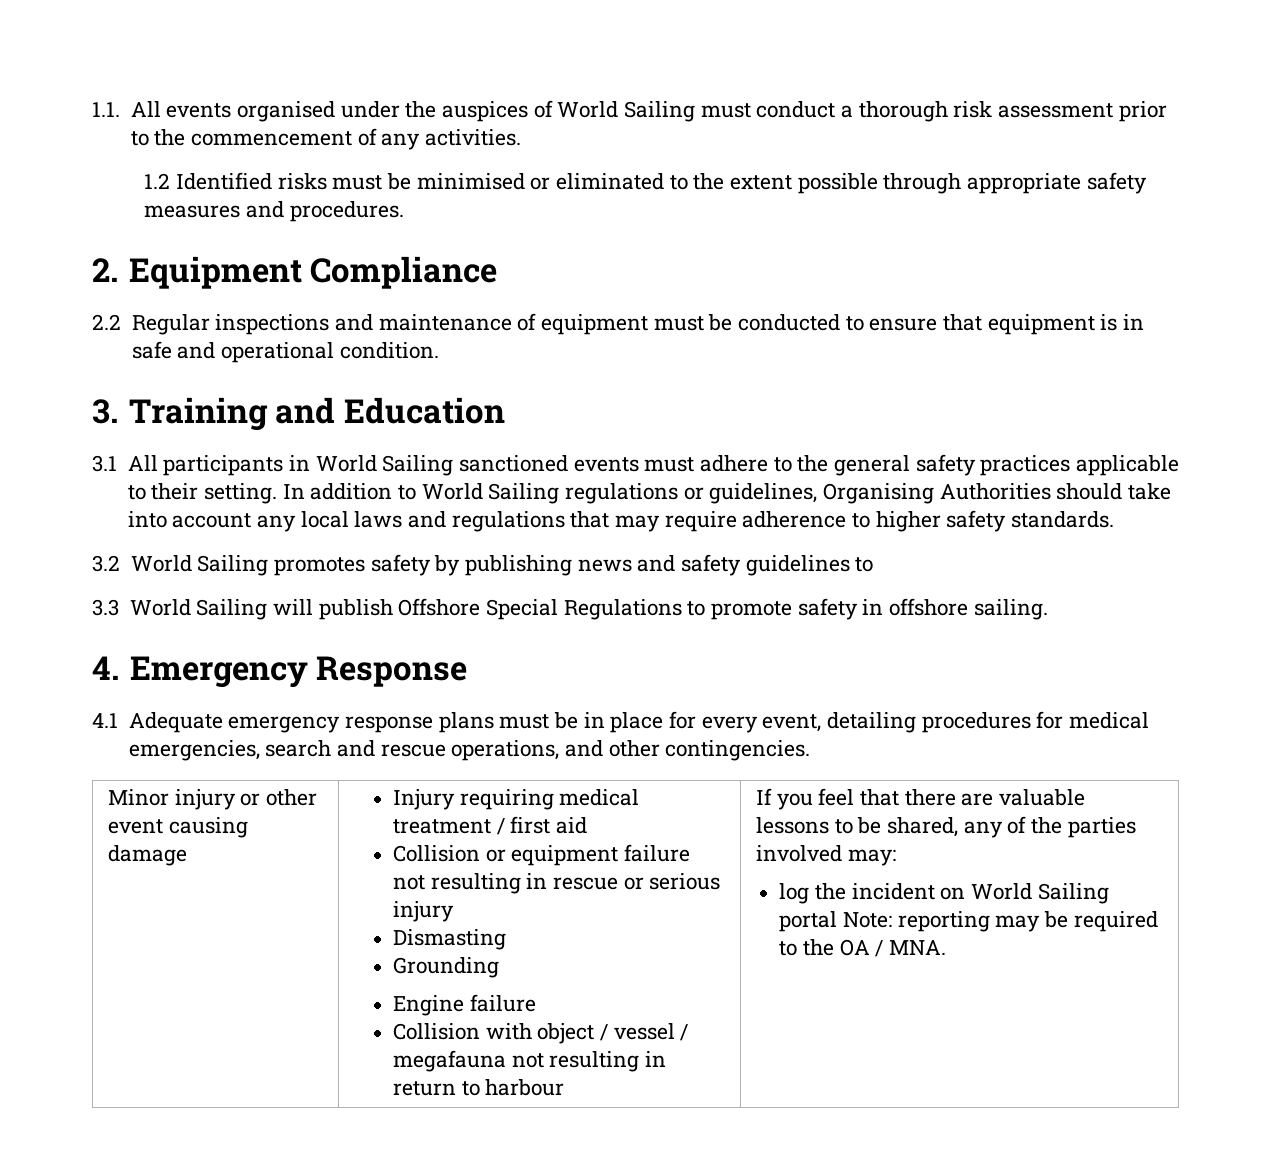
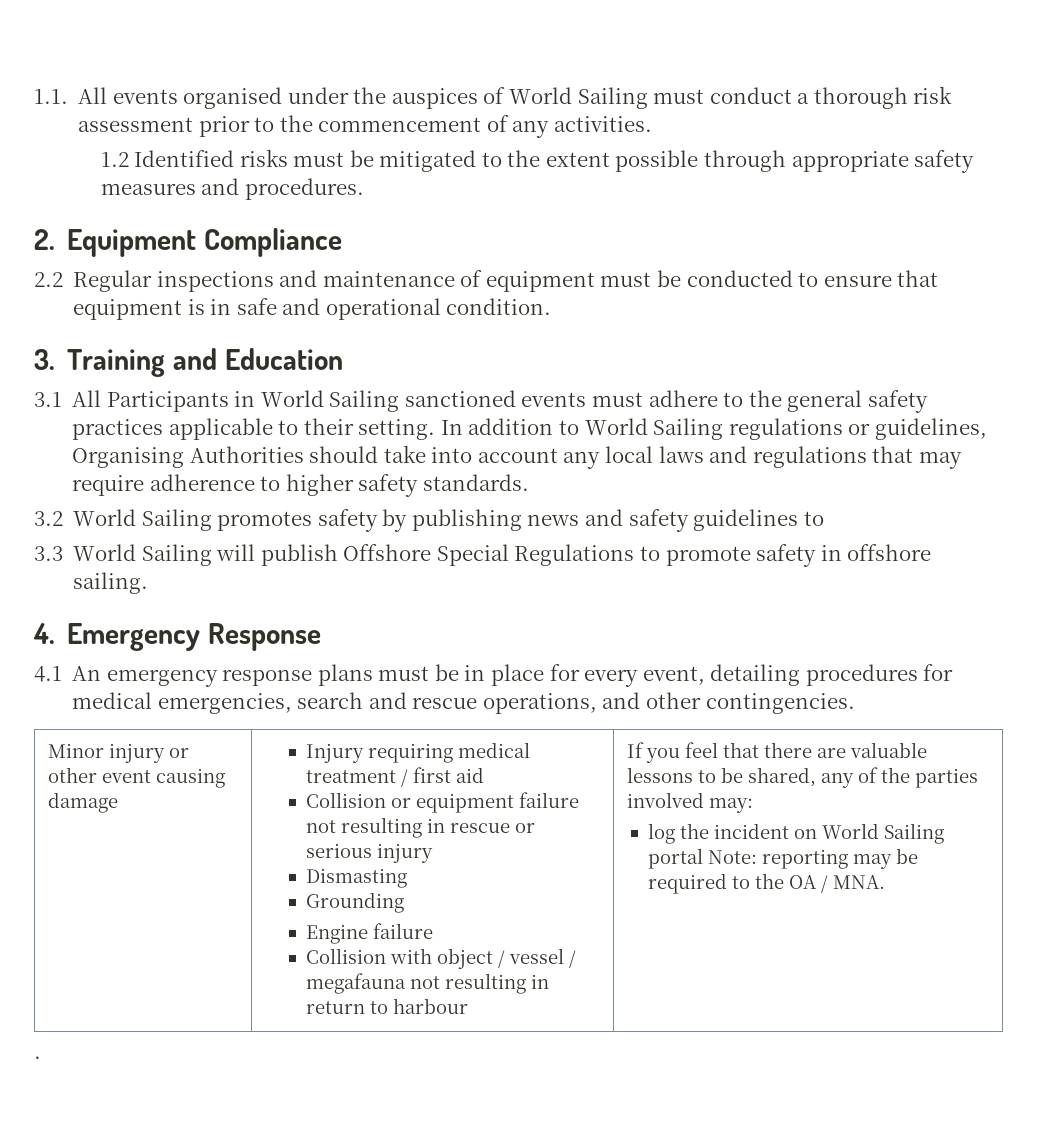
- 1.2 Identified risks must be minimised or eliminated to the extent possible through appropriate safety measures and procedures.
+ 1.2 Identified risks must be mitigated to the extent possible through appropriate safety measures and procedures.
- 3.1 All participants in World Sailing sanctioned events must adhere to the general safety practices applicable to their setting.
+ 3.1 All Participants in World Sailing sanctioned events must adhere to the general safety practices applicable to their setting.
- 4.1 Adequate emergency response plans must be in place for every event, detailing procedures for medical emergencies, search and rescue operations, and other contingencies.
+ 4.1 An emergency response plans must be in place for every event, detailing procedures for medical emergencies, search and rescue operations, and other contingencies.
+ .

